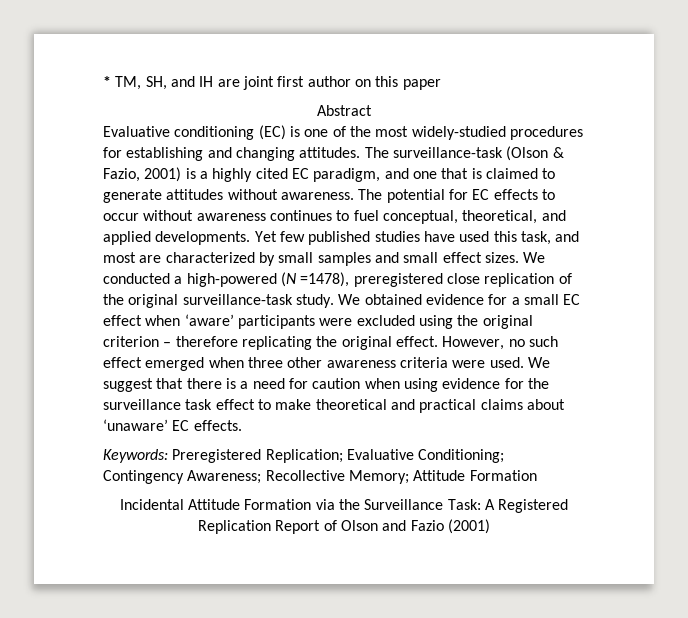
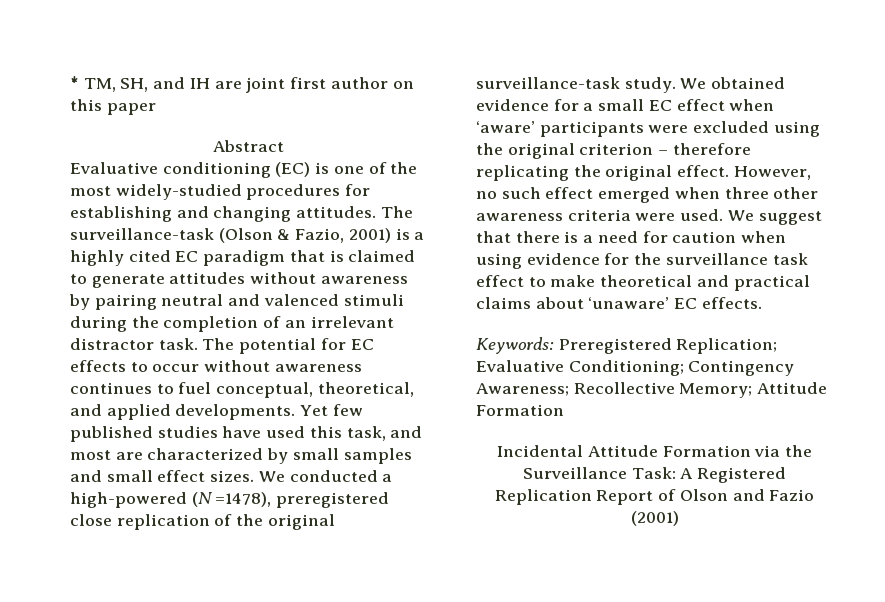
- The surveillance-task (Olson & Fazio, 2001) is a highly cited EC paradigm, and one that is claimed to generate attitudes without awareness.
+ The surveillance-task (Olson & Fazio, 2001) is a highly cited EC paradigm that is claimed to generate attitudes without awareness by pairing neutral and valenced stimuli during the completion of an irrelevant distractor task.

